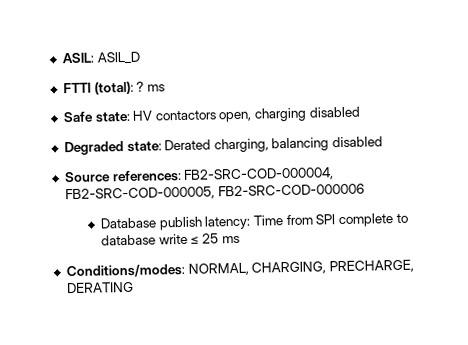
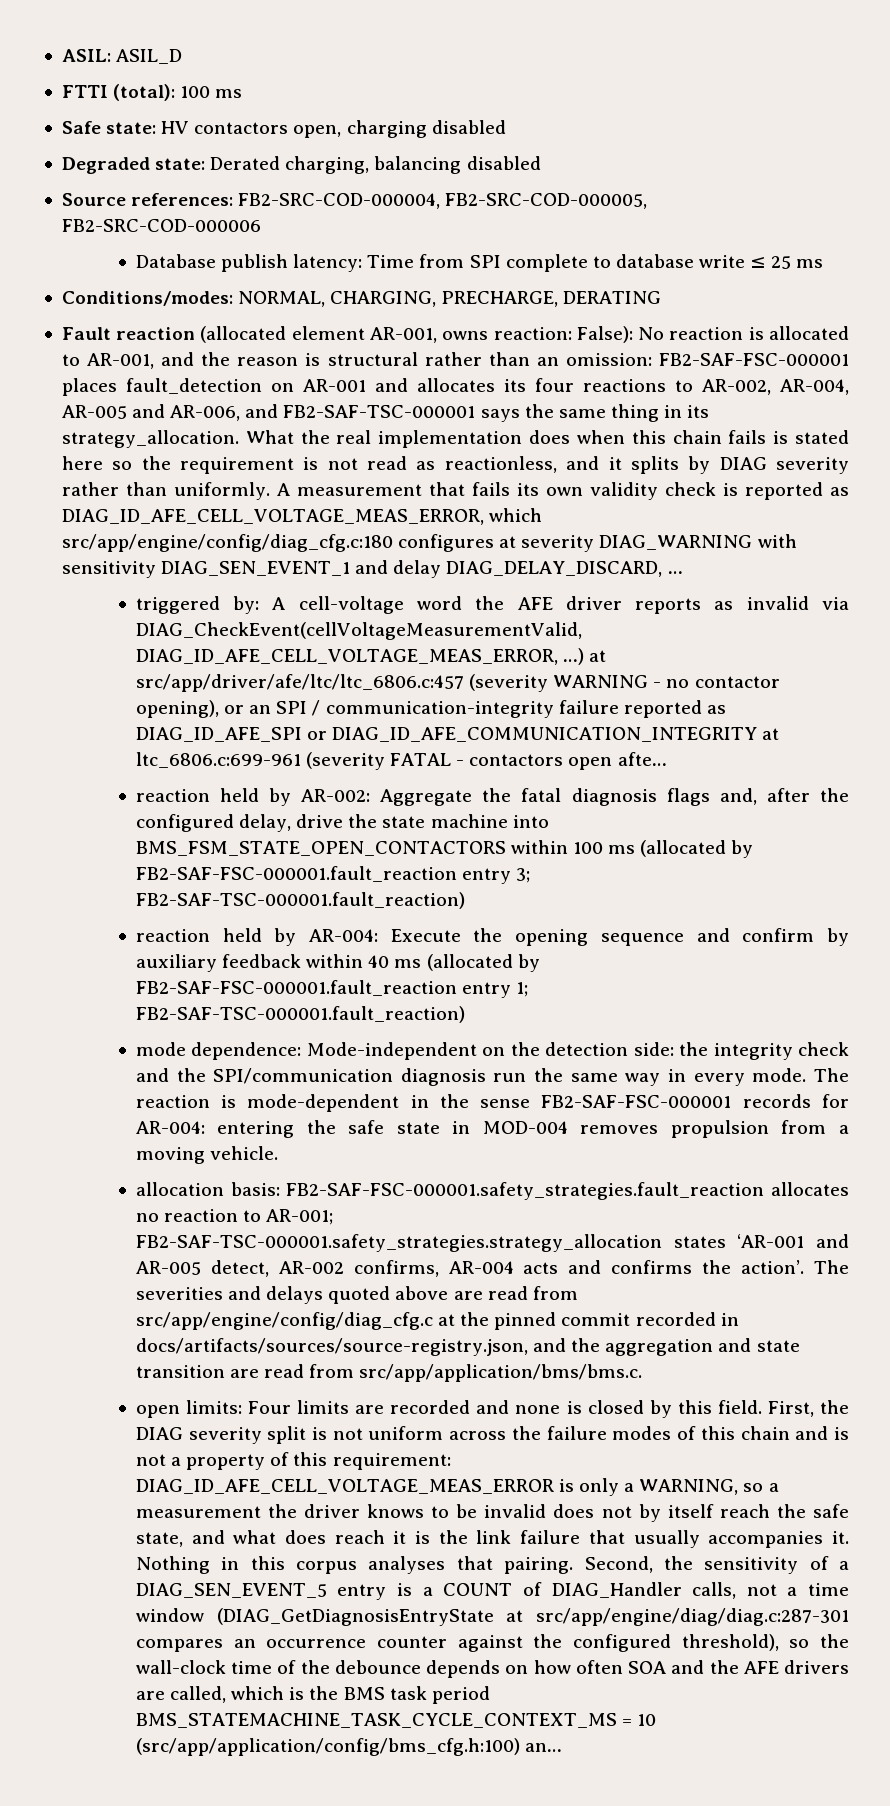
- FTTI (total): ? ms
+ FTTI (total): 100 ms
+ Fault reaction (allocated element AR-001, owns reaction: False): No reaction is allocated to AR-001, and the reason is structural rather than an omission: FB2-SAF-FSC-000001 places fault_detection on AR-001 and allocates its four reactions to AR-002, AR-004, AR-005 and AR-006, and FB2-SAF-TSC-000001 says the same thing in its strategy_allocation. What the real implementation does when this chain fails is stated here so the requirement is not read as reactionless, and it splits by DIAG severity rather than uniformly. A measurement that fails its own validity check is reported as DIAG_ID_AFE_CELL_VOLTAGE_MEAS_ERROR, which src/app/engine/config/diag_cfg.c:180 configures at severity DIAG_WARNING with sensitivity DIAG_SEN_EVENT_1 and delay DIAG_DELAY_DISCARD, …
+ triggered by: A cell-voltage word the AFE driver reports as invalid via DIAG_CheckEvent(cellVoltageMeasurementValid, DIAG_ID_AFE_CELL_VOLTAGE_MEAS_ERROR, …) at src/app/driver/afe/ltc/ltc_6806.c:457 (severity WARNING - no contactor opening), or an SPI / communication-integrity failure reported as DIAG_ID_AFE_SPI or DIAG_ID_AFE_COMMUNICATION_INTEGRITY at ltc_6806.c:699-961 (severity FATAL - contactors open afte…
+ reaction held by AR-002: Aggregate the fatal diagnosis flags and, after the configured delay, drive the state machine into BMS_FSM_STATE_OPEN_CONTACTORS within 100 ms (allocated by FB2-SAF-FSC-000001.fault_reaction entry 3; FB2-SAF-TSC-000001.fault_reaction)
+ reaction held by AR-004: Execute the opening sequence and confirm by auxiliary feedback within 40 ms (allocated by FB2-SAF-FSC-000001.fault_reaction entry 1; FB2-SAF-TSC-000001.fault_reaction)
+ mode dependence: Mode-independent on the detection side: the integrity check and the SPI/communication diagnosis run the same way in every mode. The reaction is mode-dependent in the sense FB2-SAF-FSC-000001 records for AR-004: entering the safe state in MOD-004 removes propulsion from a moving vehicle.
+ allocation basis: FB2-SAF-FSC-000001.safety_strategies.fault_reaction allocates no reaction to AR-001; FB2-SAF-TSC-000001.safety_strategies.strategy_allocation states ‘AR-001 and AR-005 detect, AR-002 confirms, AR-004 acts and confirms the action’. The severities and delays quoted above are read from src/app/engine/config/diag_cfg.c at the pinned commit recorded in docs/artifacts/sources/source-registry.json, and the aggregation and state transition are read from src/app/application/bms/bms.c.
+ open limits: Four limits are recorded and none is closed by this field. First, the DIAG severity split is not uniform across the failure modes of this chain and is not a property of this requirement: DIAG_ID_AFE_CELL_VOLTAGE_MEAS_ERROR is only a WARNING, so a measurement the driver knows to be invalid does not by itself reach the safe state, and what does reach it is the link failure that usually accompanies it. Nothing in this corpus analyses that pairing. Second, the sensitivity of a DIAG_SEN_EVENT_5 entry is a COUNT of DIAG_Handler calls, not a time window (DIAG_GetDiagnosisEntryState at src/app/engine/diag/diag.c:287-301 compares an occurrence counter against the configured threshold), so the wall-clock time of the debounce depends on how often SOA and the AFE drivers are called, which is the BMS task period BMS_STATEMACHINE_TASK_CYCLE_CONTEXT_MS = 10 (src/app/application/config/bms_cfg.h:100) an…

